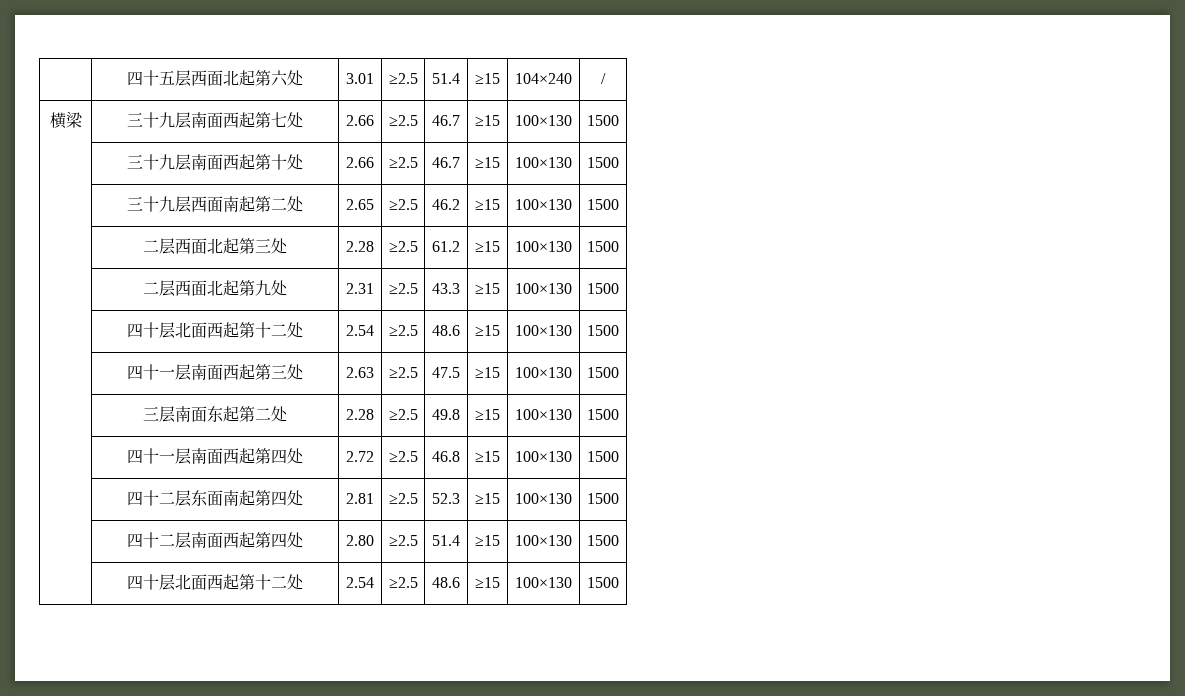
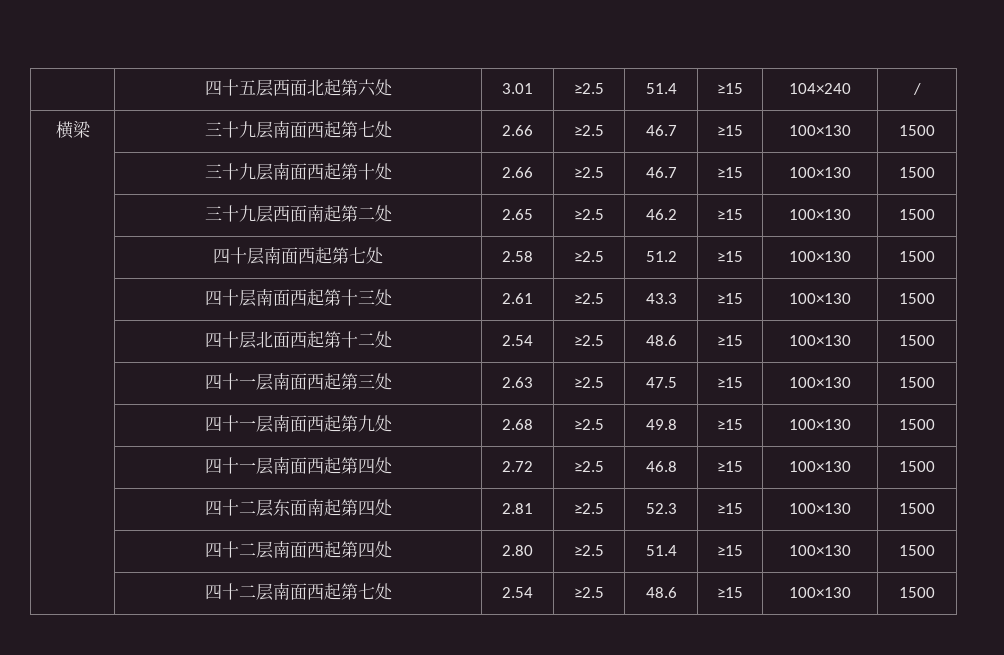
- | 二层西面北起第三处 | 2.28 | ≥2.5 | 61.2 | ≥15 | 100×130 | 1500
- | 二层西面北起第九处 | 2.31 | ≥2.5 | 43.3 | ≥15 | 100×130 | 1500
+ | 四十层南面西起第七处 | 2.58 | ≥2.5 | 51.2 | ≥15 | 100×130 | 1500
+ | 四十层南面西起第十三处 | 2.61 | ≥2.5 | 43.3 | ≥15 | 100×130 | 1500
- | 三层南面东起第二处 | 2.28 | ≥2.5 | 49.8 | ≥15 | 100×130 | 1500
+ | 四十一层南面西起第九处 | 2.68 | ≥2.5 | 49.8 | ≥15 | 100×130 | 1500
  | 四十二层南面西起第四处 | 2.80 | ≥2.5 | 51.4 | ≥15 | 100×130 | 1500
- | 四十层北面西起第十二处 | 2.54 | ≥2.5 | 48.6 | ≥15 | 100×130 | 1500
+ | 四十二层南面西起第七处 | 2.54 | ≥2.5 | 48.6 | ≥15 | 100×130 | 1500

